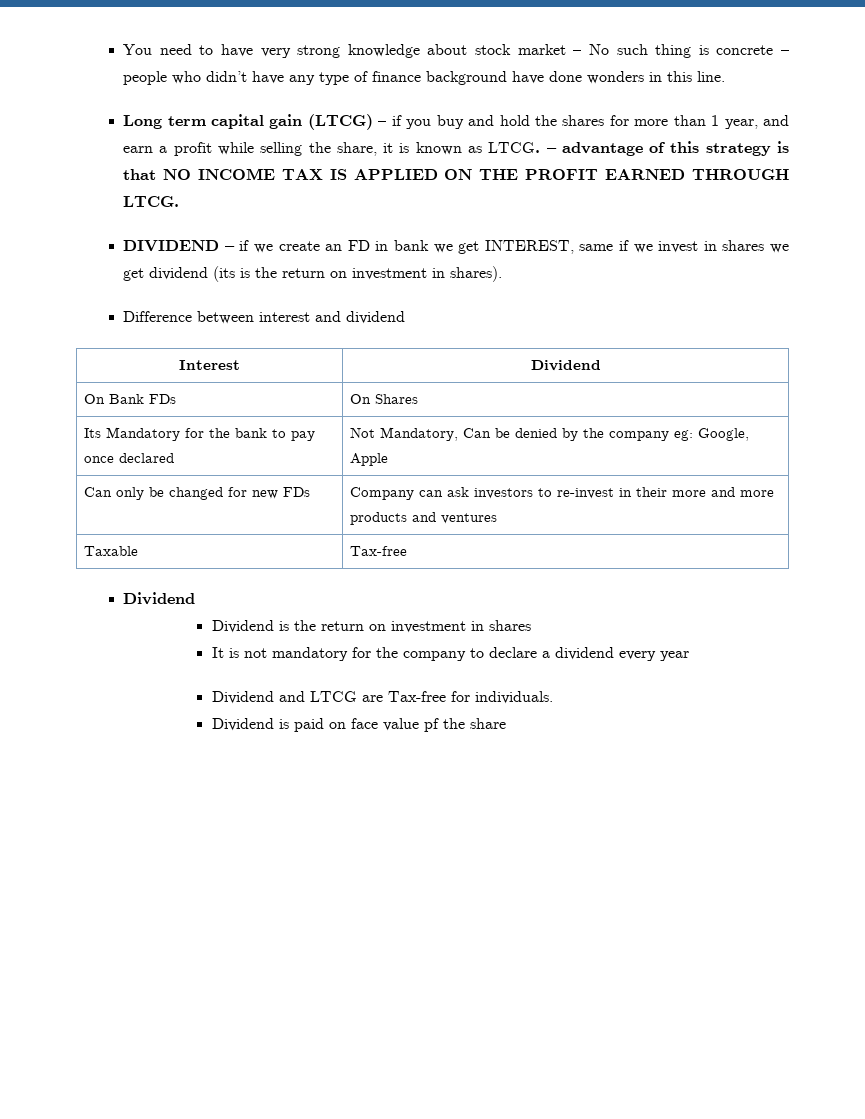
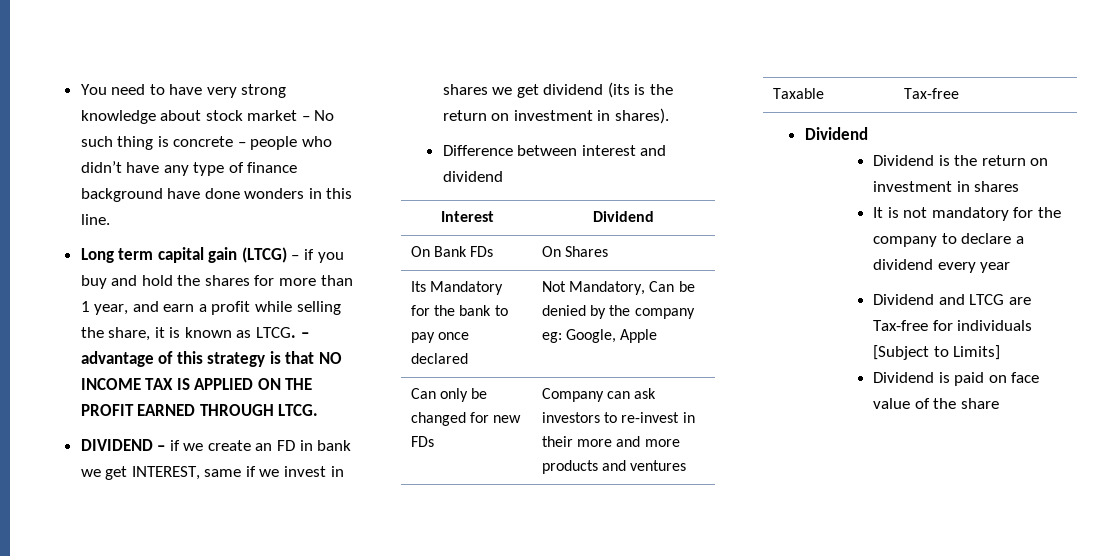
- Dividend and LTCG are Tax-free for individuals.
+ Dividend and LTCG are Tax-free for individuals [Subject to Limits]
- Dividend is paid on face value pf the share
+ Dividend is paid on face value of the share

